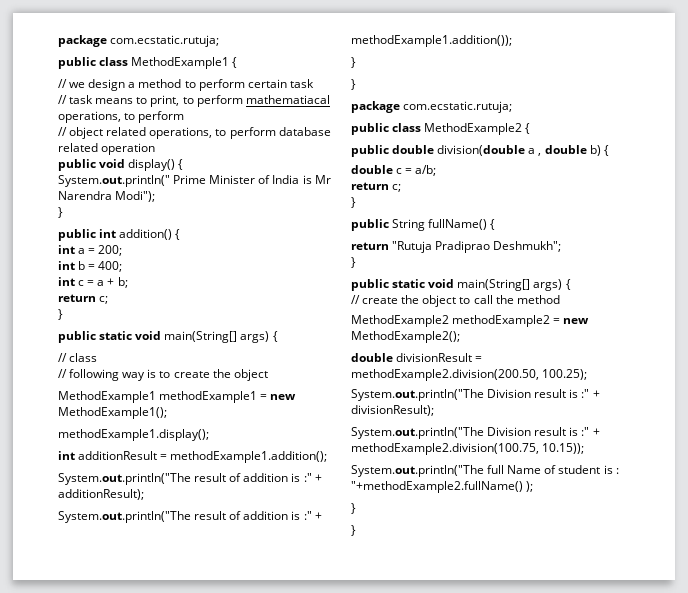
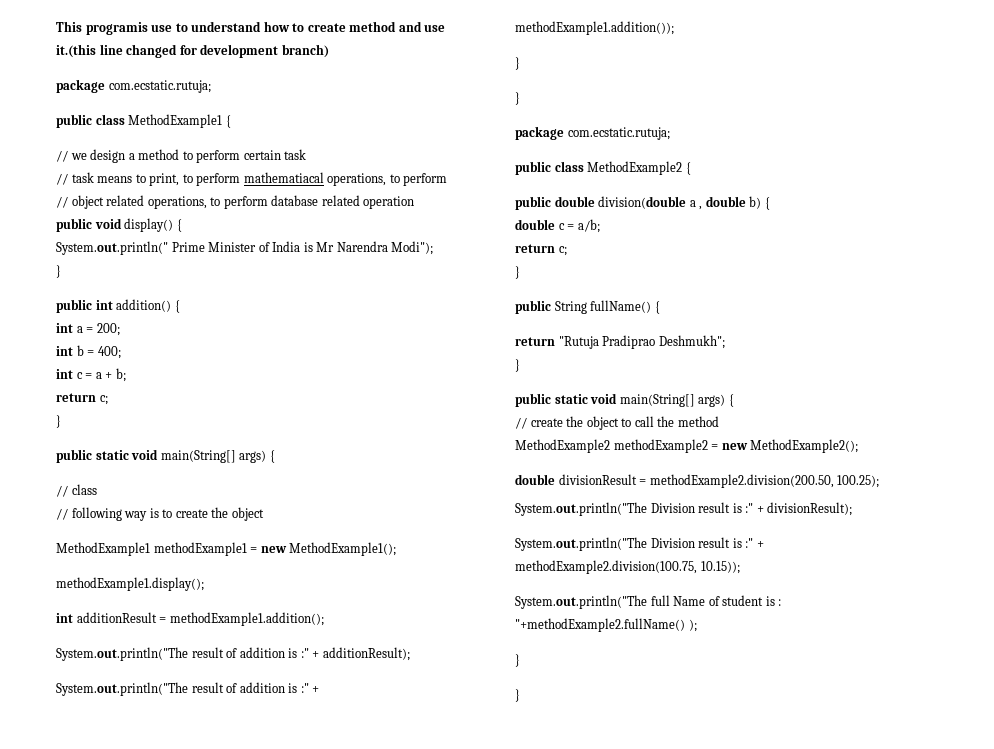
+ This programis use to understand how to create method and use it.(this line changed for development branch)

